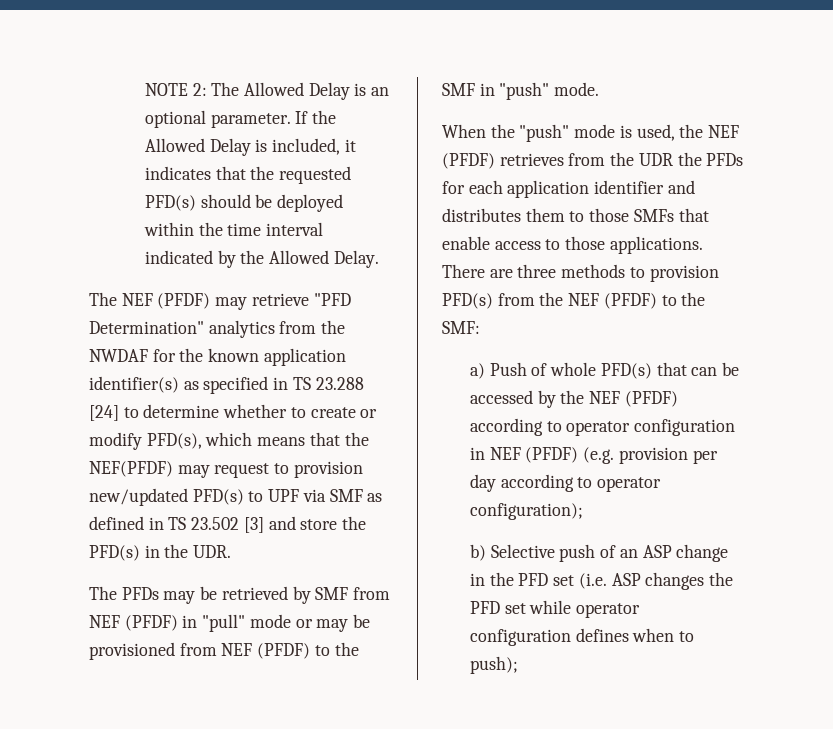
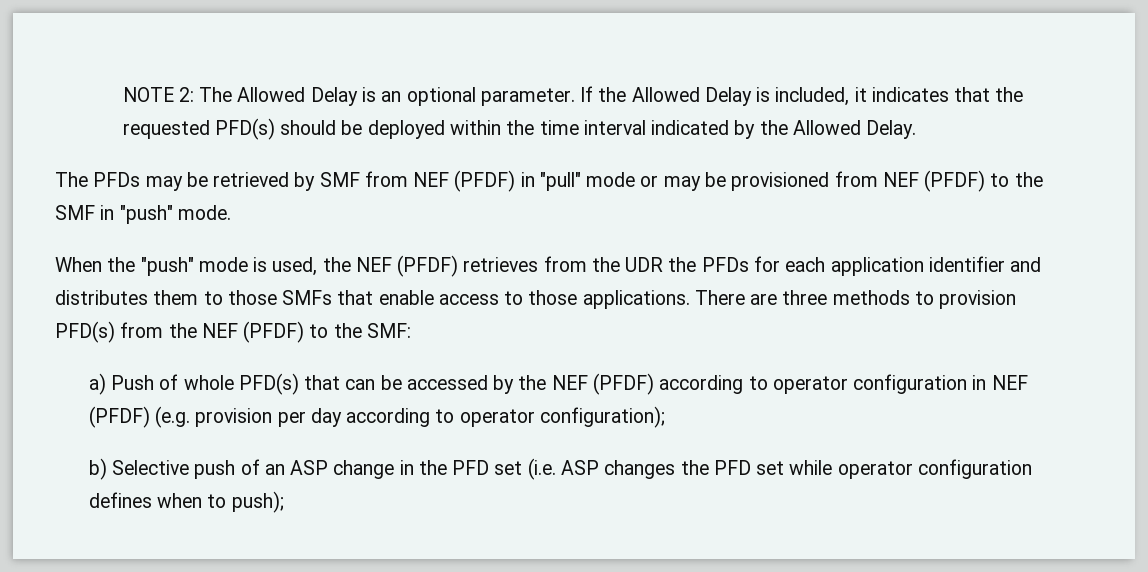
- The NEF (PFDF) may retrieve "PFD Determination" analytics from the NWDAF for the known application identifier(s) as specified in TS 23.288 [24] to determine whether to create or modify PFD(s), which means that the NEF(PFDF) may request to provision new/updated PFD(s) to UPF via SMF as defined in TS 23.502 [3] and store the PFD(s) in the UDR.

